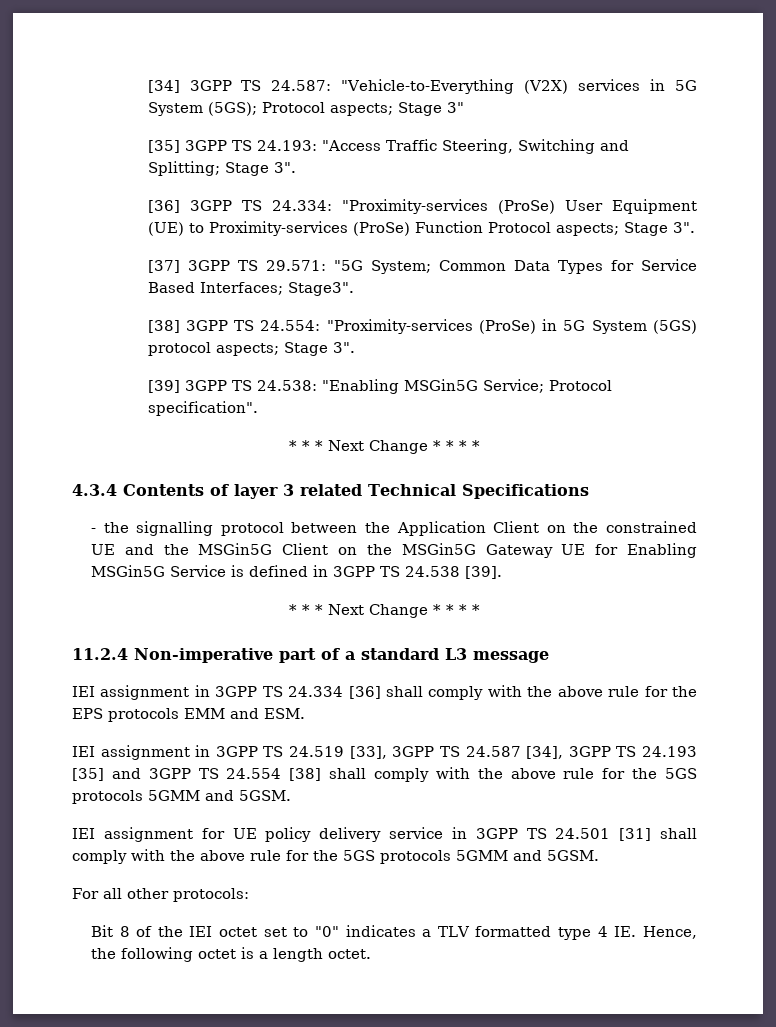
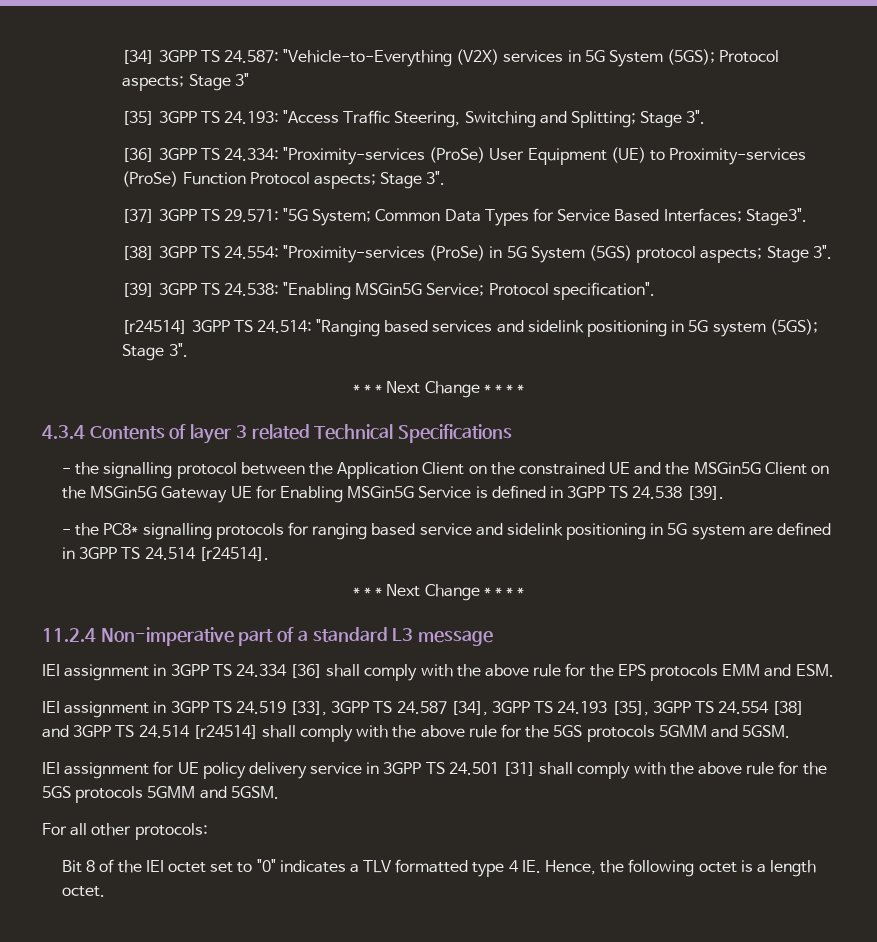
+ [r24514] 3GPP TS 24.514: "Ranging based services and sidelink positioning in 5G system (5GS); Stage 3".
+ - the PC8* signalling protocols for ranging based service and sidelink positioning in 5G system are defined in 3GPP TS 24.514 [r24514].
- IEI assignment in 3GPP TS 24.519 [33], 3GPP TS 24.587 [34], 3GPP TS 24.193 [35] and 3GPP TS 24.554 [38] shall comply with the above rule for the 5GS protocols 5GMM and 5GSM.
+ IEI assignment in 3GPP TS 24.519 [33], 3GPP TS 24.587 [34], 3GPP TS 24.193 [35], 3GPP TS 24.554 [38] and 3GPP TS 24.514 [r24514] shall comply with the above rule for the 5GS protocols 5GMM and 5GSM.

